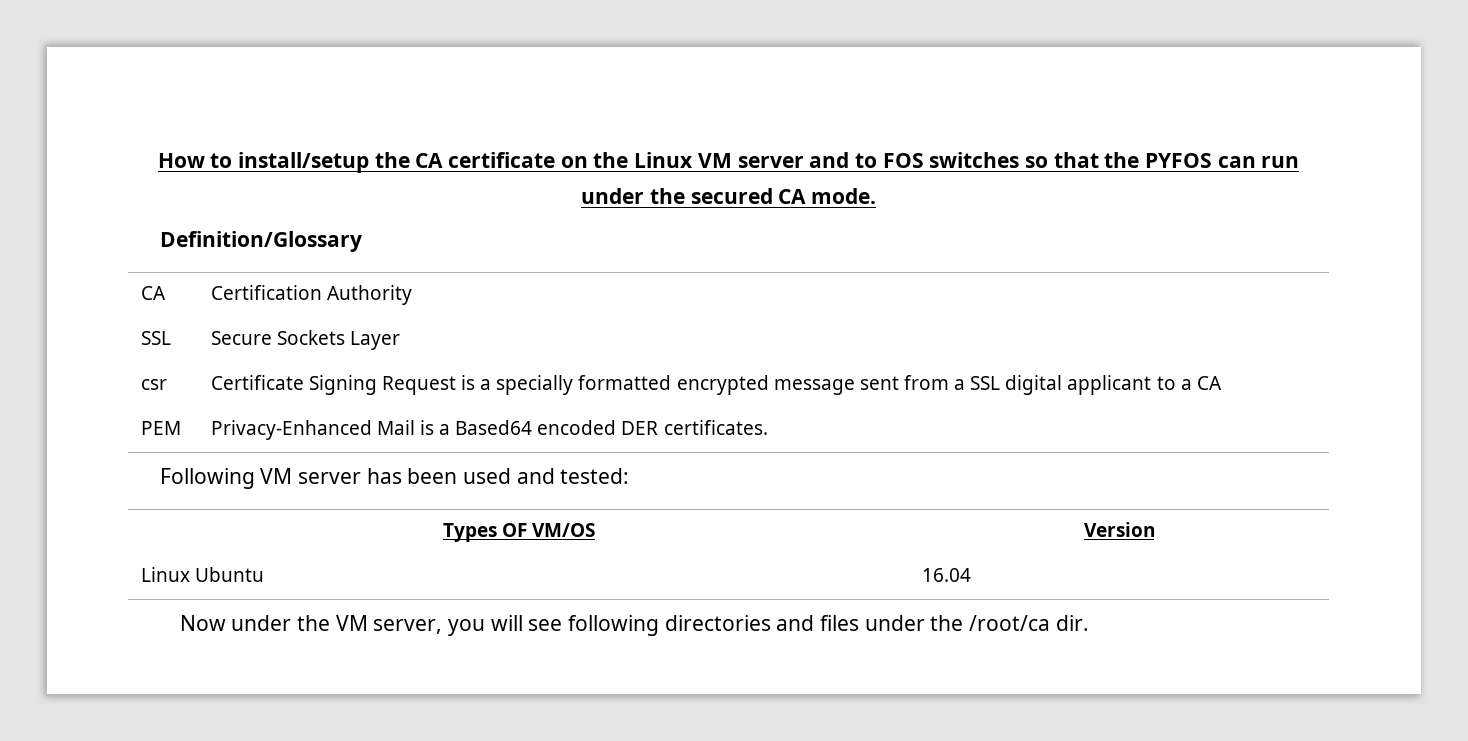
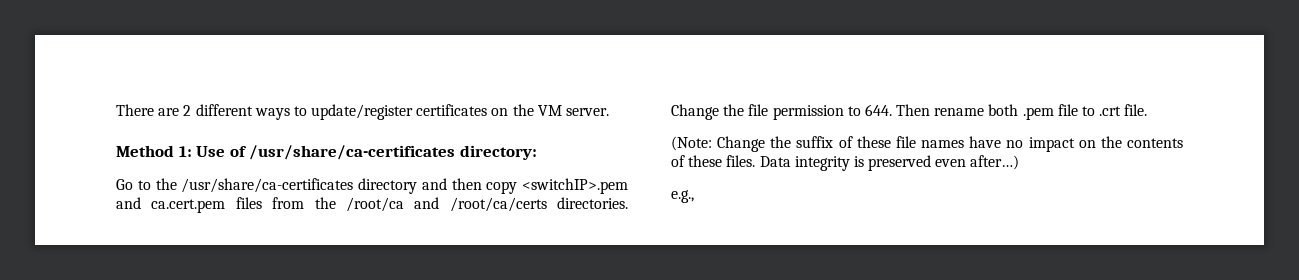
- How to install/setup the CA certificate on the Linux VM server and to FOS switches so that the PYFOS can run under the secured CA mode.
- Definition/Glossary
- CA | Certification Authority
- SSL | Secure Sockets Layer
- csr | Certificate Signing Request is a specially formatted encrypted message sent from a SSL digital applicant to a CA
- PEM | Privacy-Enhanced Mail is a Based64 encoded DER certificates.
- Following VM server has been used and tested:
- Types OF VM/OS | Version
- Linux Ubuntu | 16.04
- Now under the VM server, you will see following directories and files under the /root/ca dir.
+ There are 2 different ways to update/register certificates on the VM server.
+ Method 1: Use of /usr/share/ca-certificates directory:
+ Go to the /usr/share/ca-certificates directory and then copy <switchIP>.pem and ca.cert.pem files from the /root/ca and /root/ca/certs directories. Change the file permission to 644. Then rename both .pem file to .crt file.
+ (Note: Change the suffix of these file names have no impact on the contents of these files. Data integrity is preserved even after…)
+ e.g.,

